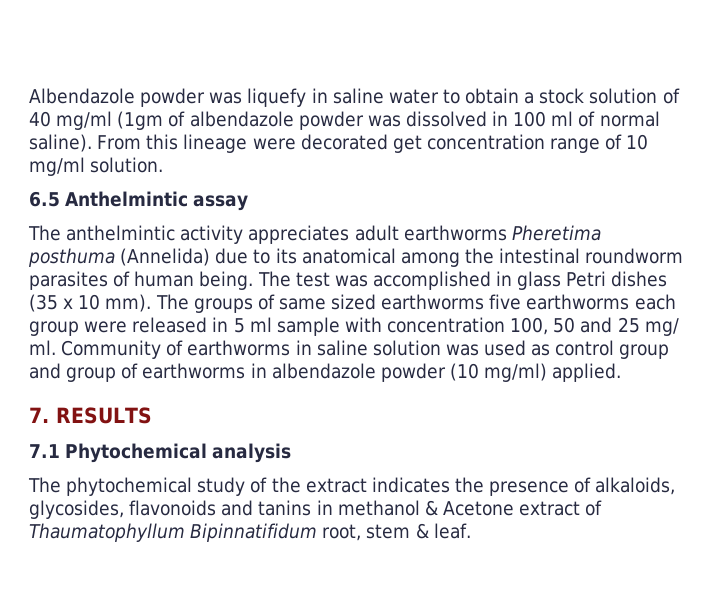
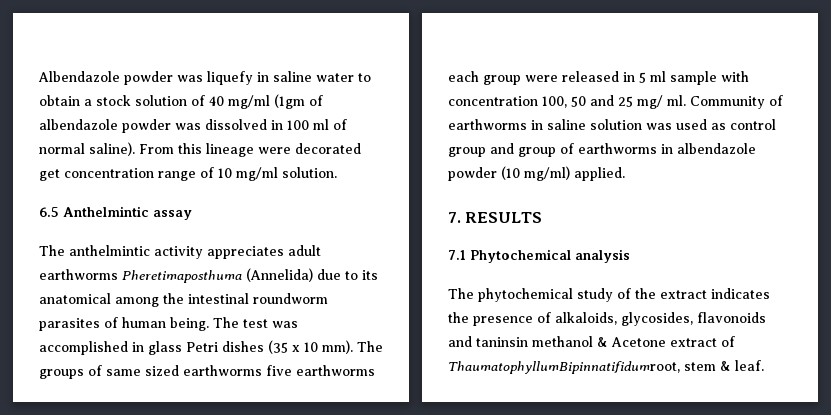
- The anthelmintic activity appreciates adult earthworms Pheretima posthuma (Annelida) due to its anatomical among the intestinal roundworm parasites of human being.
+ The anthelmintic activity appreciates adult earthworms Pheretimaposthuma (Annelida) due to its anatomical among the intestinal roundworm parasites of human being.
- The phytochemical study of the extract indicates the presence of alkaloids, glycosides, flavonoids and tanins in methanol & Acetone extract of Thaumatophyllum Bipinnatifidum root, stem & leaf.
+ The phytochemical study of the extract indicates the presence of alkaloids, glycosides, flavonoids and taninsin methanol & Acetone extract of ThaumatophyllumBipinnatifidumroot, stem & leaf.

